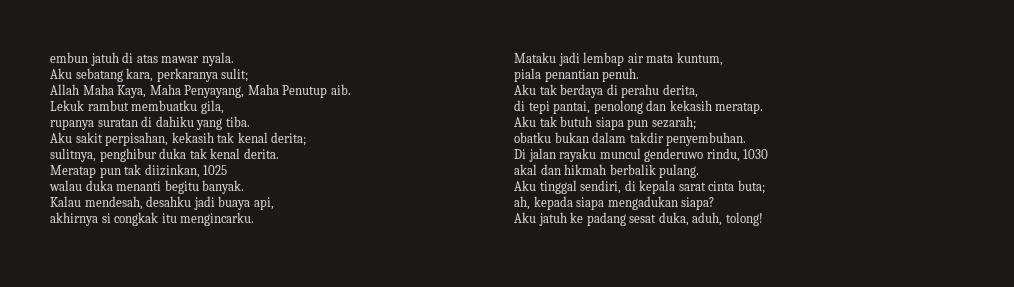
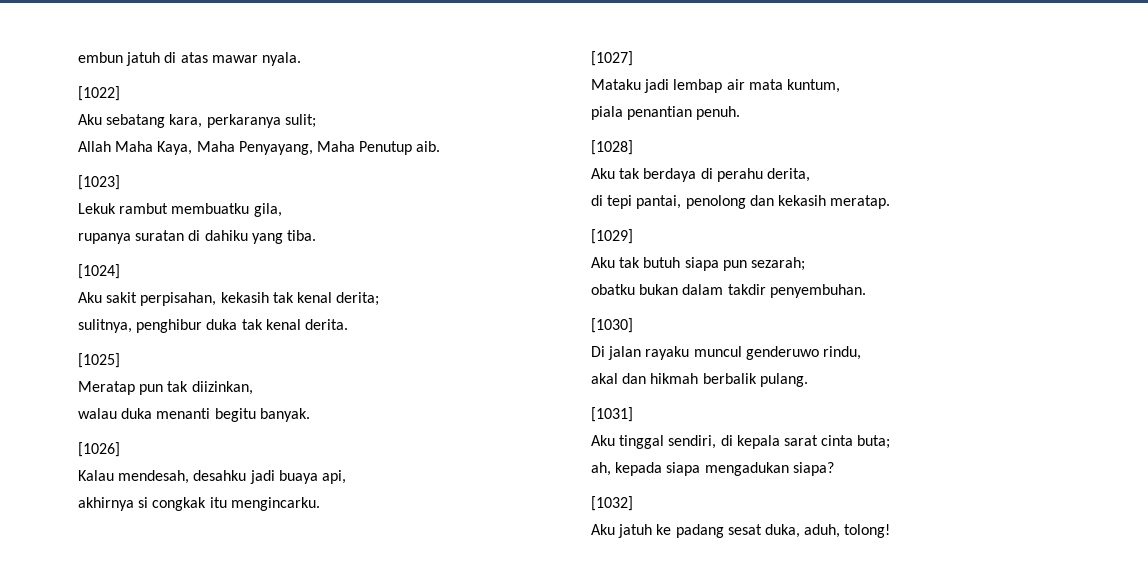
+ [1022]
+ [1023]
+ [1024]
+ [1025]
- Meratap pun tak diizinkan, 1025
+ Meratap pun tak diizinkan,
+ [1026]
+ [1027]
+ [1028]
+ [1029]
+ [1030]
- Di jalan rayaku muncul genderuwo rindu, 1030
+ Di jalan rayaku muncul genderuwo rindu,
+ [1031]
+ [1032]

